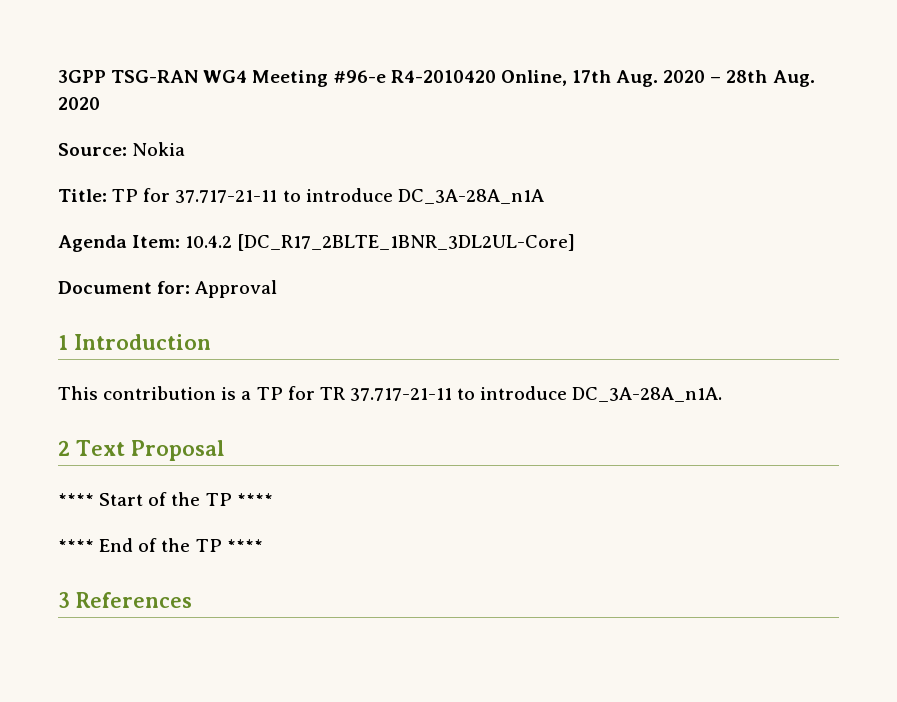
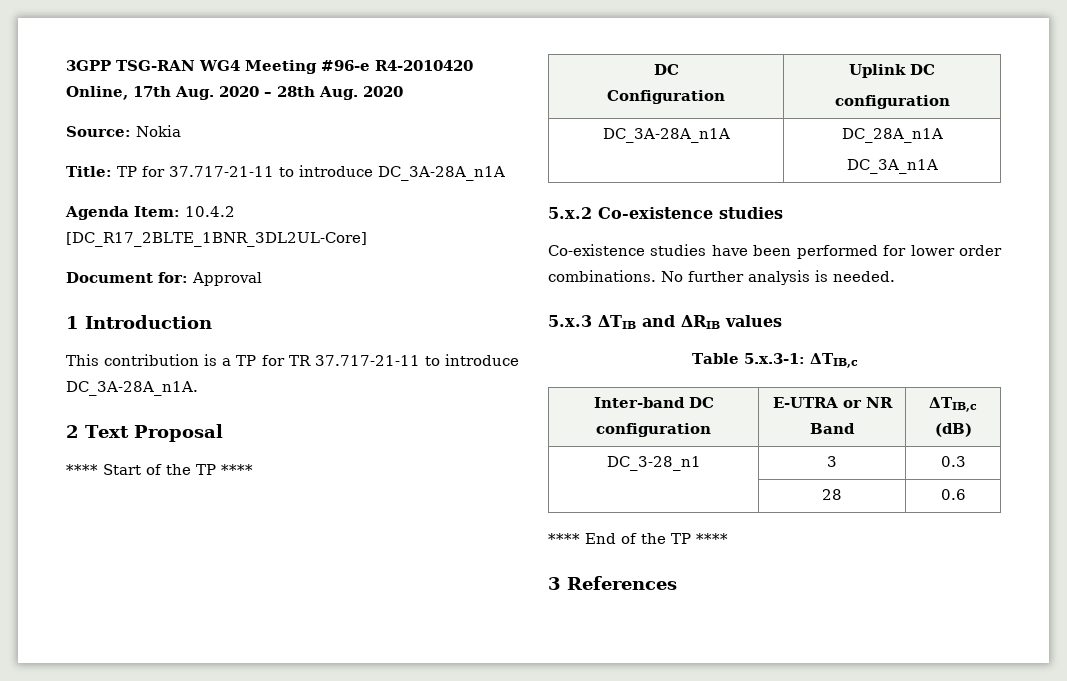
  **** Start of the TP ****
+ DC
+ Configuration | Uplink DC
+ configuration
+ DC_3A-28A_n1A | DC_28A_n1A
+ DC_3A_n1A
+ 5.x.2 Co-existence studies
+ Co-existence studies have been performed for lower order combinations. No further analysis is needed.
+ 5.x.3 ∆TIB and ∆RIB values
+ Table 5.x.3-1: ΔTIB,c
+ Inter-band DC configuration | E-UTRA or NR Band | ΔTIB,c (dB)
+ DC_3-28_n1 | 3 | 0.3
+ | 28 | 0.6

